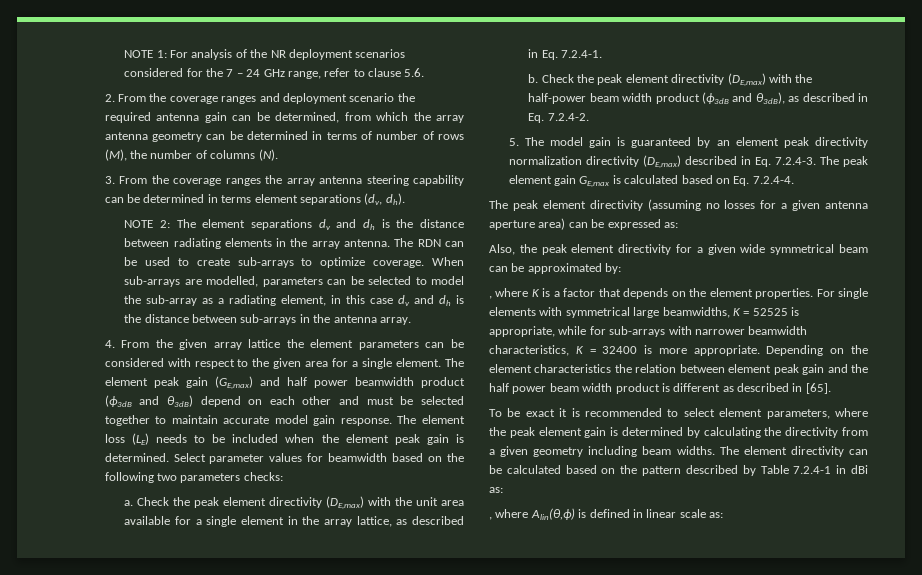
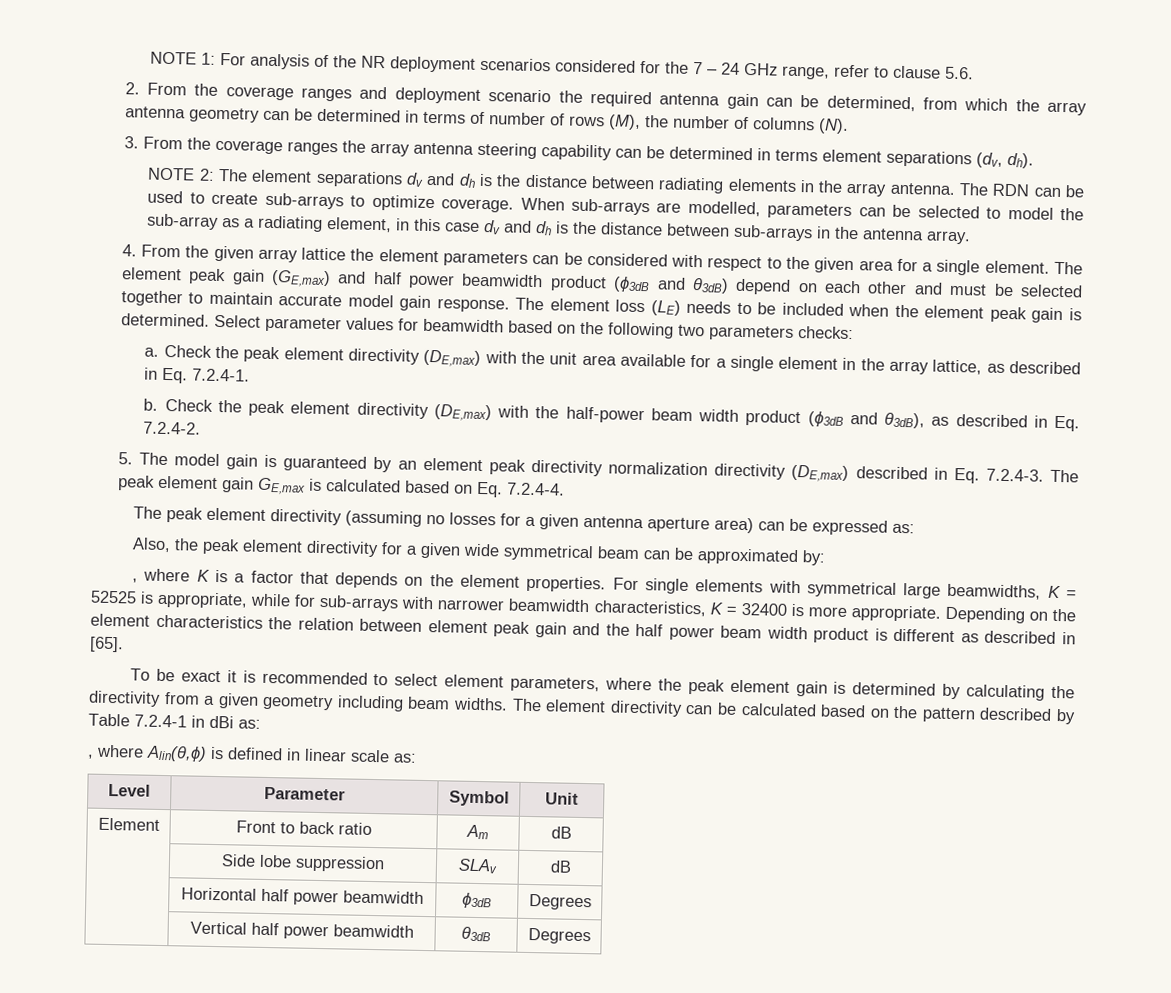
+ Level | Parameter | Symbol | Unit
+ Element | Front to back ratio | Am | dB
+ | Side lobe suppression | SLAv | dB
+ | Horizontal half power beamwidth | ϕ3dB | Degrees
+ | Vertical half power beamwidth | θ3dB | Degrees

